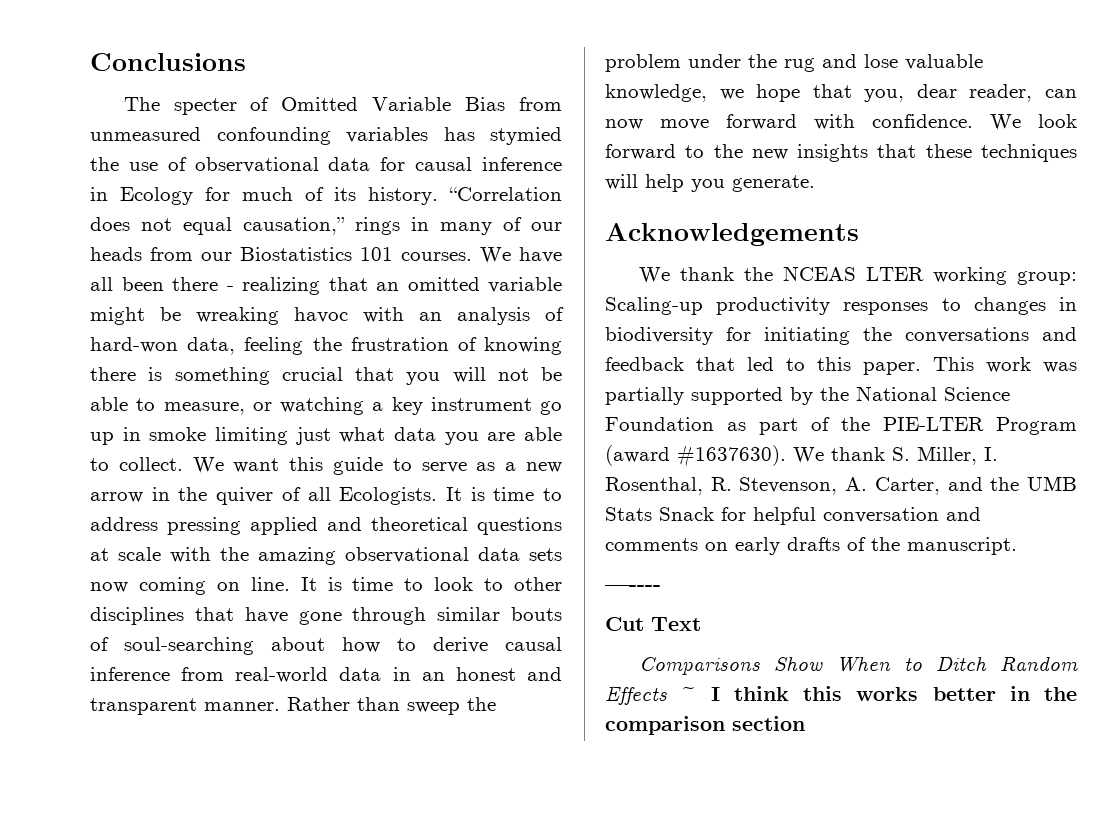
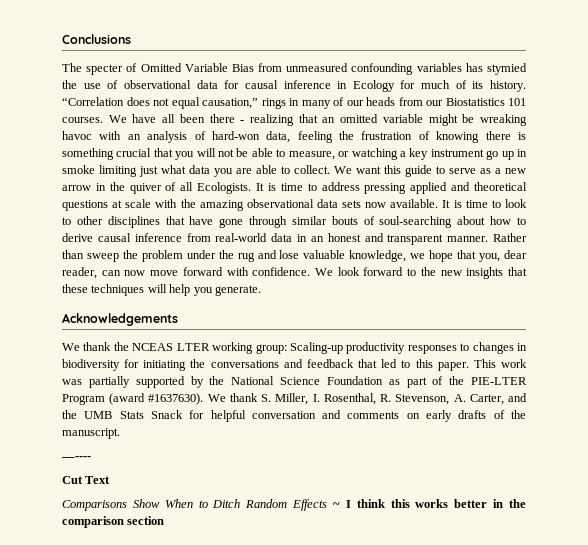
- It is time to address pressing applied and theoretical questions at scale with the amazing observational data sets now coming on line.
+ It is time to address pressing applied and theoretical questions at scale with the amazing observational data sets now available.

